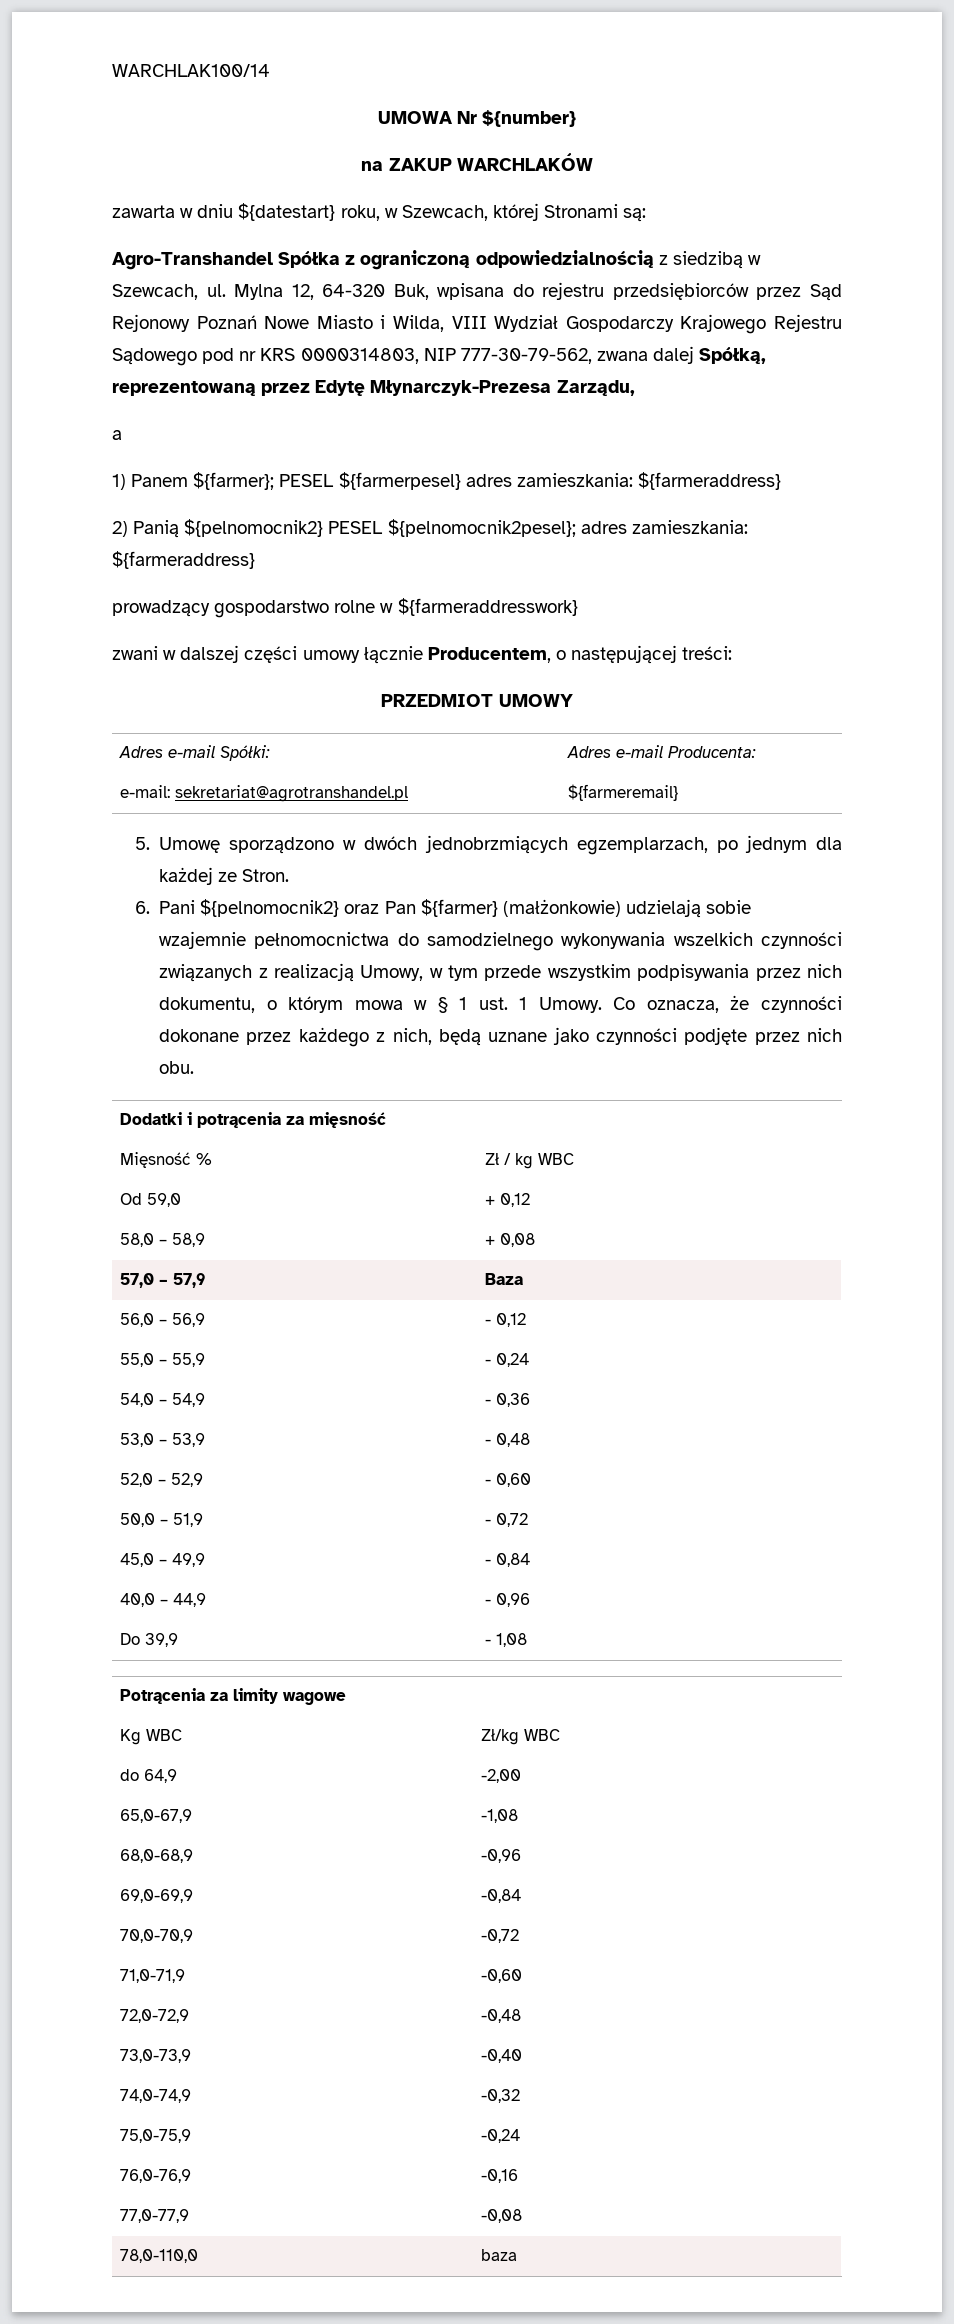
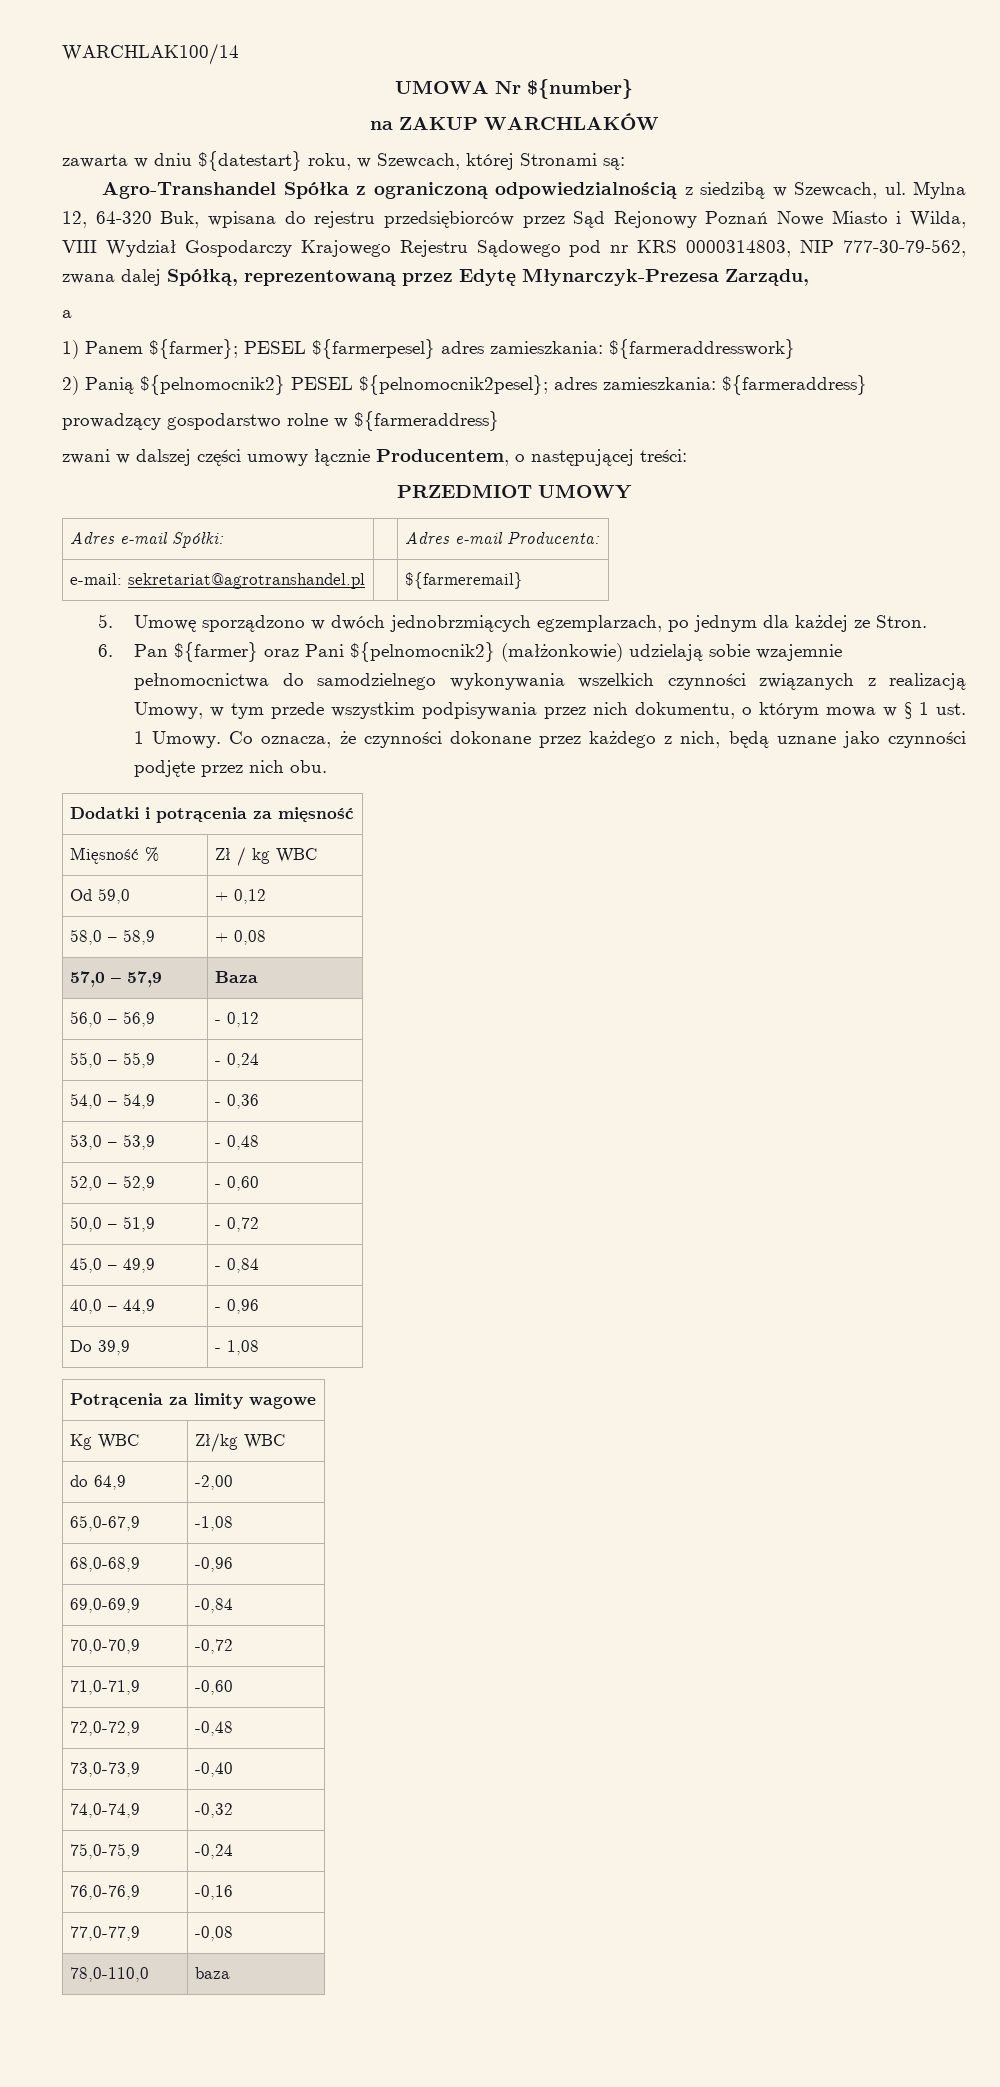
- 1) Panem ${farmer}; PESEL ${farmerpesel} adres zamieszkania: ${farmeraddress}
+ 1) Panem ${farmer}; PESEL ${farmerpesel} adres zamieszkania: ${farmeraddresswork}
- prowadzący gospodarstwo rolne w ${farmeraddresswork}
+ prowadzący gospodarstwo rolne w ${farmeraddress}
- 6. Pani ${pelnomocnik2} oraz Pan ${farmer} (małżonkowie) udzielają sobie wzajemnie pełnomocnictwa do samodzielnego wykonywania wszelkich czynności związanych z realizacją Umowy, w tym przede wszystkim podpisywania przez nich dokumentu, o którym mowa w § 1 ust. 1 Umowy.
+ 6. Pan ${farmer} oraz Pani ${pelnomocnik2} (małżonkowie) udzielają sobie wzajemnie pełnomocnictwa do samodzielnego wykonywania wszelkich czynności związanych z realizacją Umowy, w tym przede wszystkim podpisywania przez nich dokumentu, o którym mowa w § 1 ust. 1 Umowy.

